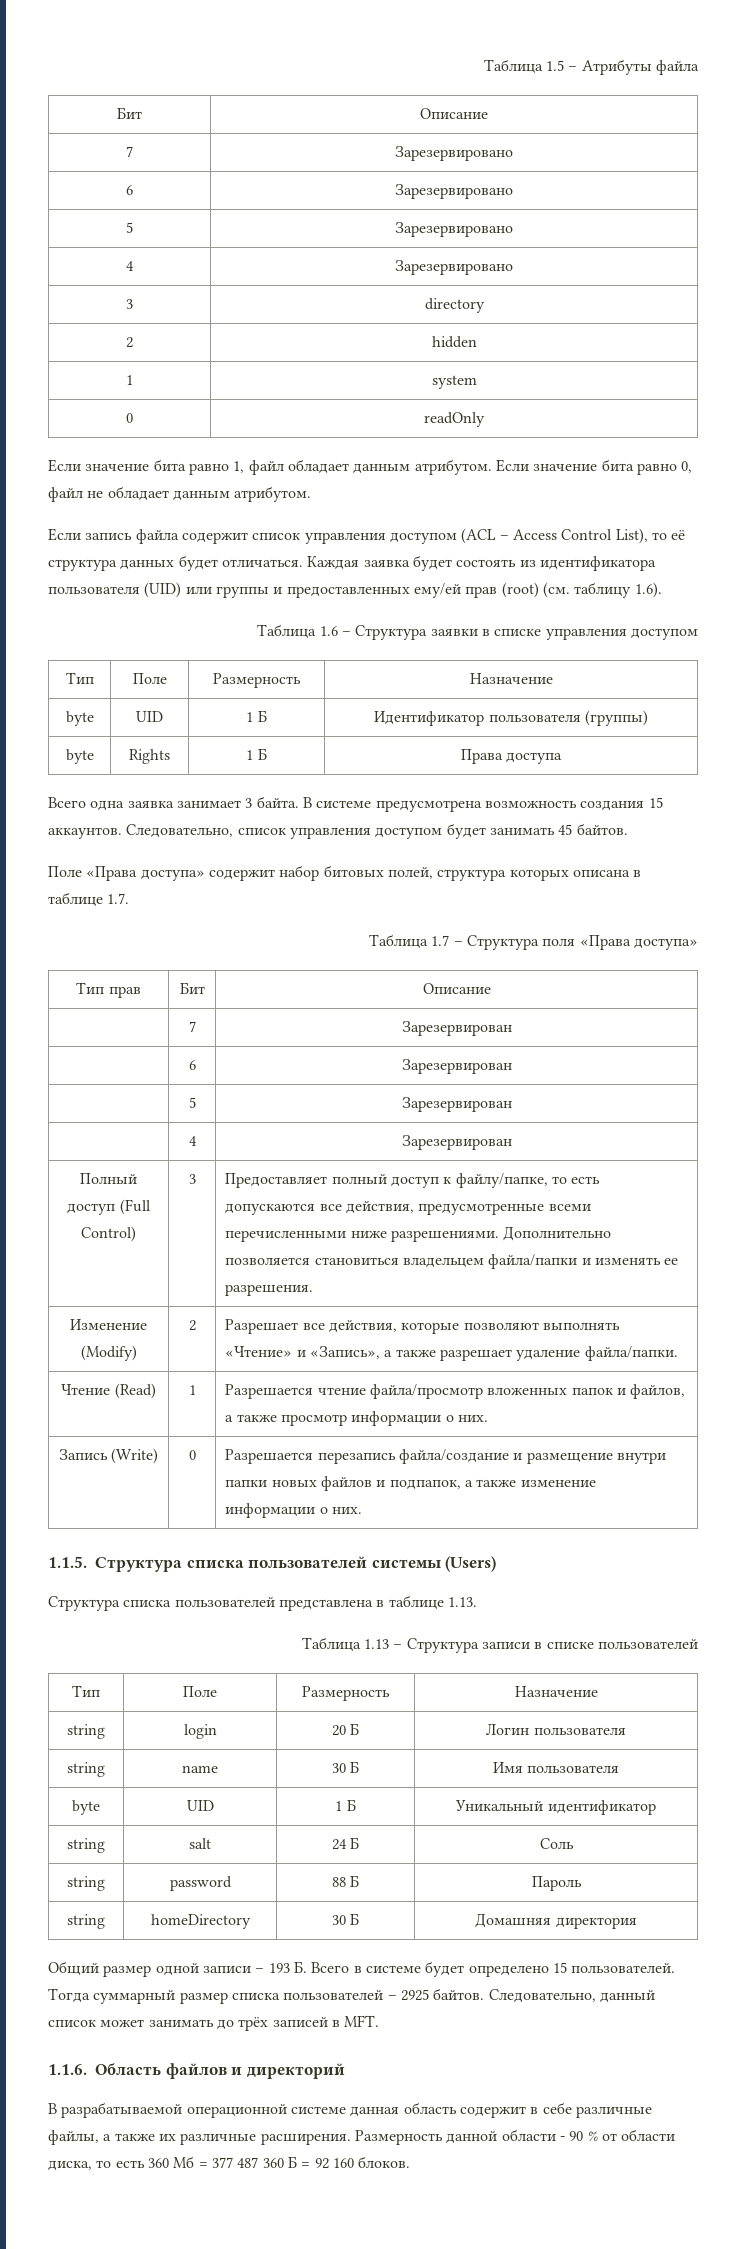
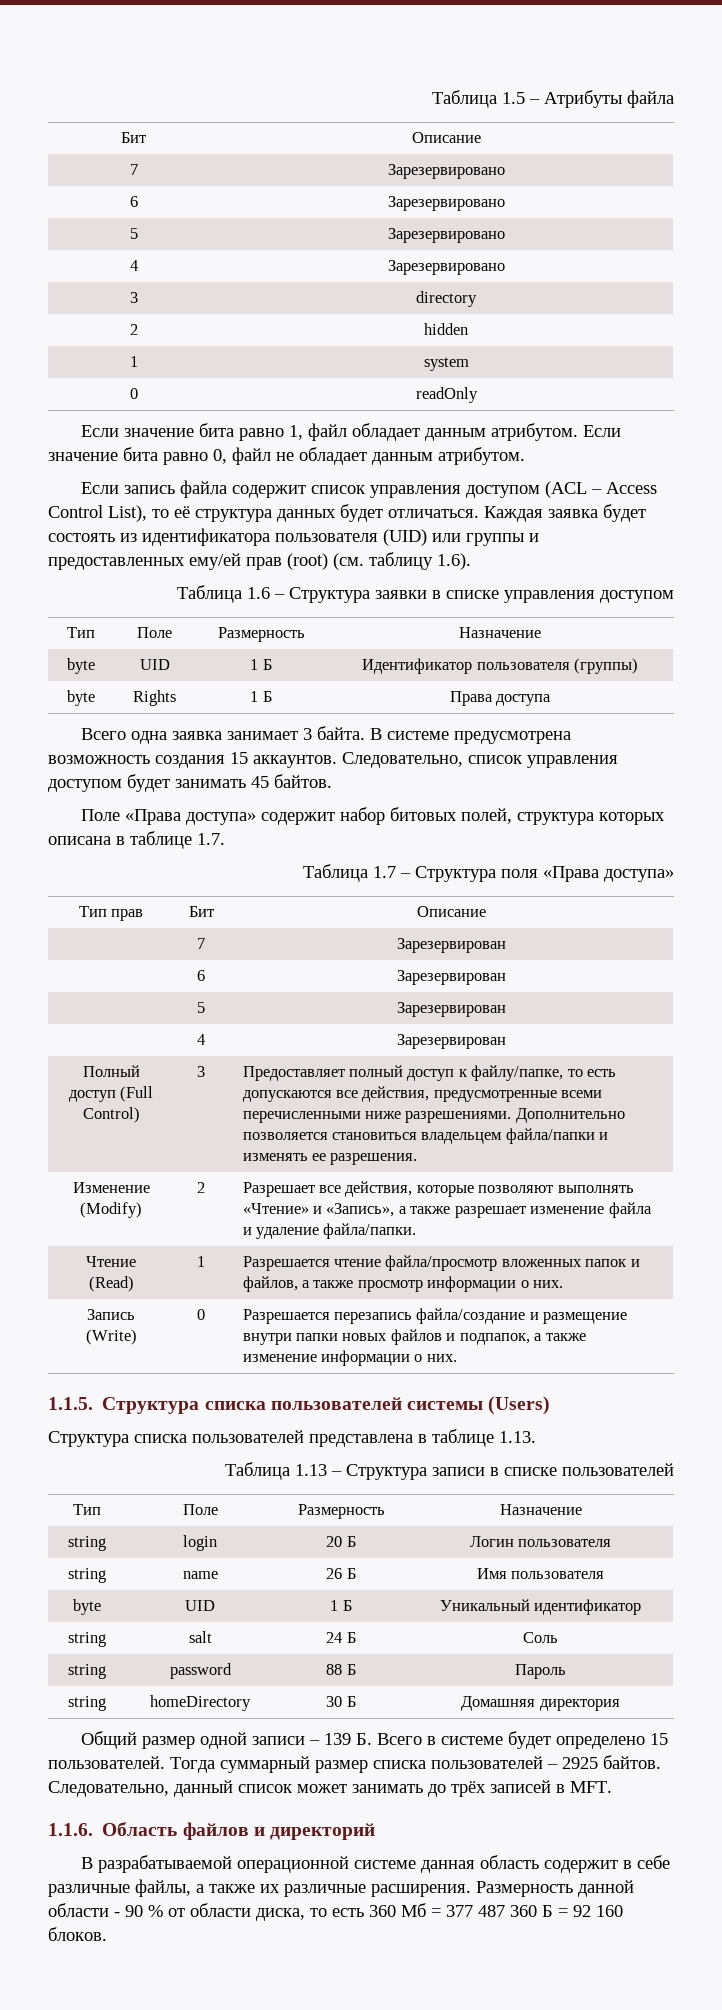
- Изменение (Modify) | 2 | Разрешает все действия, которые позволяют выполнять «Чтение» и «Запись», а также разрешает удаление файла/папки.
+ Изменение (Modify) | 2 | Разрешает все действия, которые позволяют выполнять «Чтение» и «Запись», а также разрешает изменение файла и удаление файла/папки.
- string | name | 30 Б | Имя пользователя
+ string | name | 26 Б | Имя пользователя
- Общий размер одной записи – 193 Б. Всего в системе будет определено 15 пользователей.
+ Общий размер одной записи – 139 Б. Всего в системе будет определено 15 пользователей.

